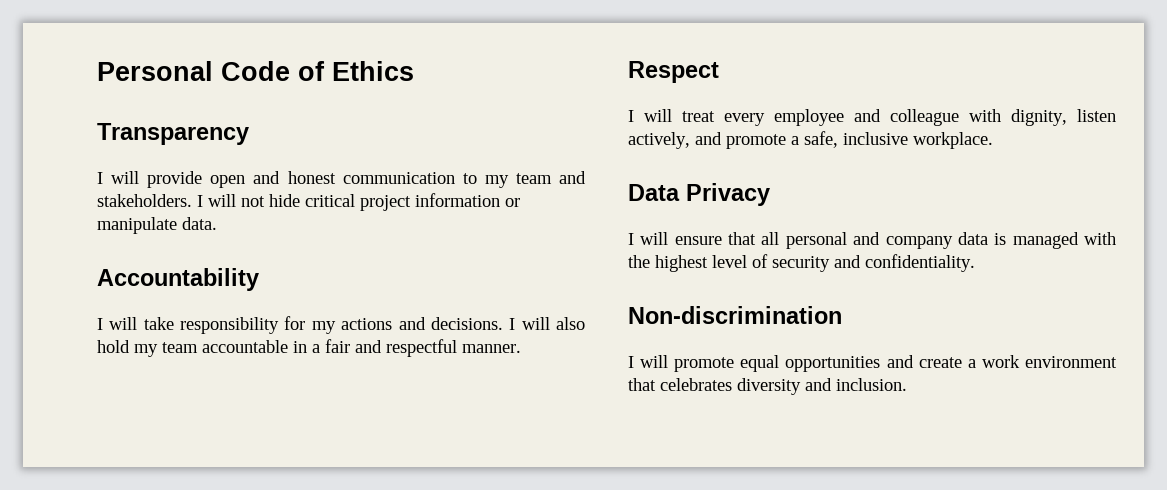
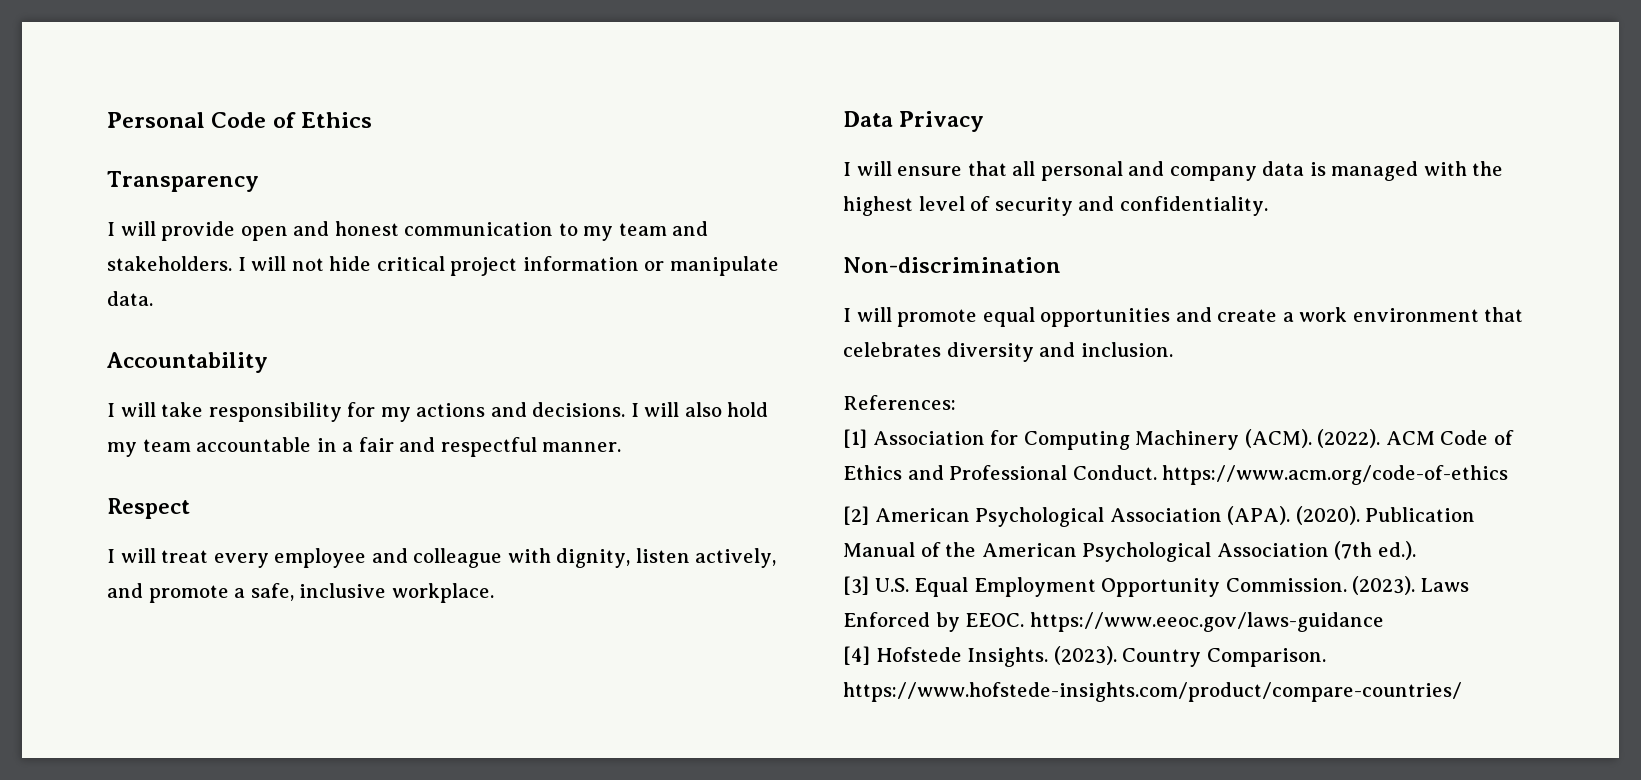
+ References:
+ [1] Association for Computing Machinery (ACM). (2022). ACM Code of Ethics and Professional Conduct. https://www.acm.org/code-of-ethics
+ [2] American Psychological Association (APA). (2020). Publication Manual of the American Psychological Association (7th ed.).
+ [3] U.S. Equal Employment Opportunity Commission. (2023). Laws Enforced by EEOC. https://www.eeoc.gov/laws-guidance
+ [4] Hofstede Insights. (2023). Country Comparison. https://www.hofstede-insights.com/product/compare-countries/

